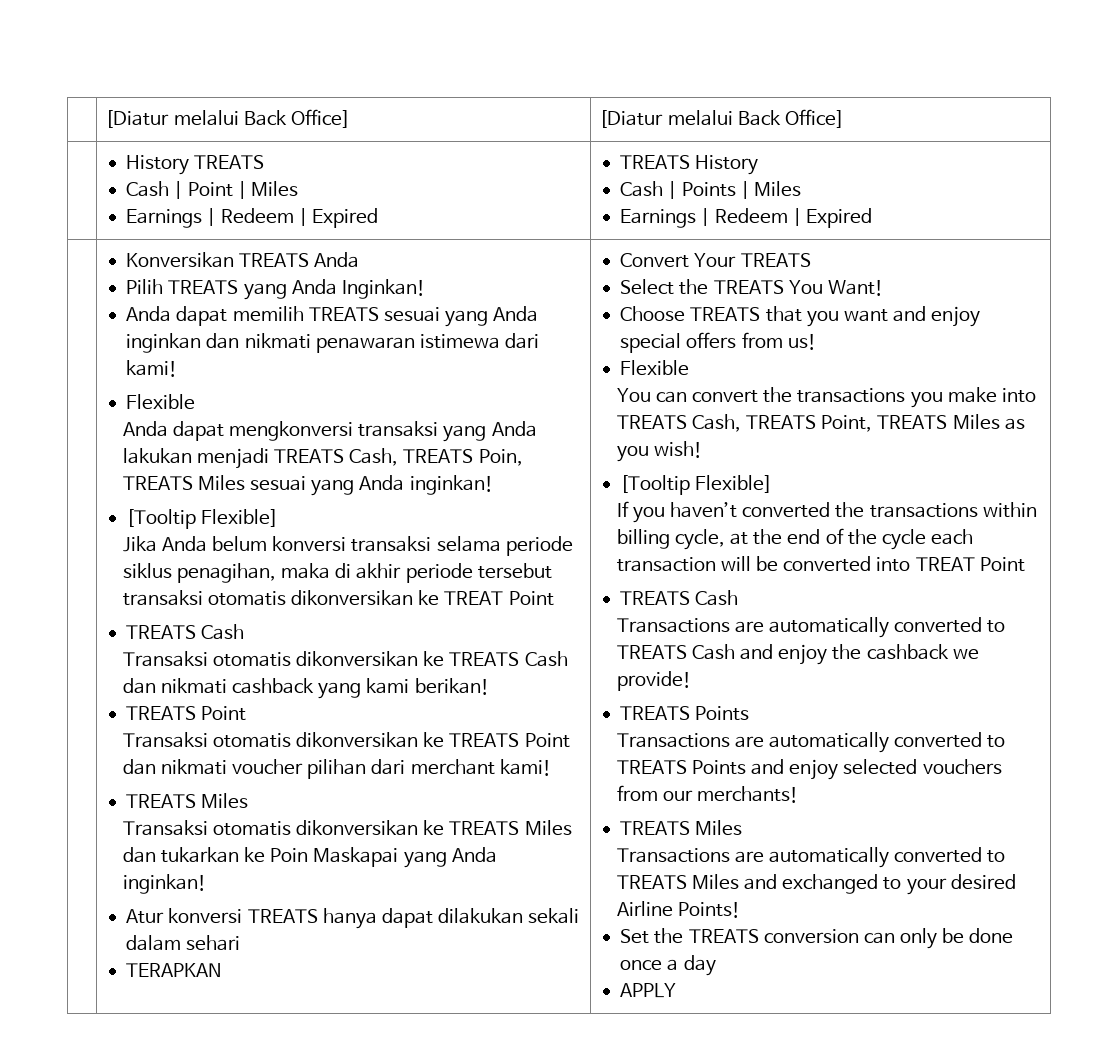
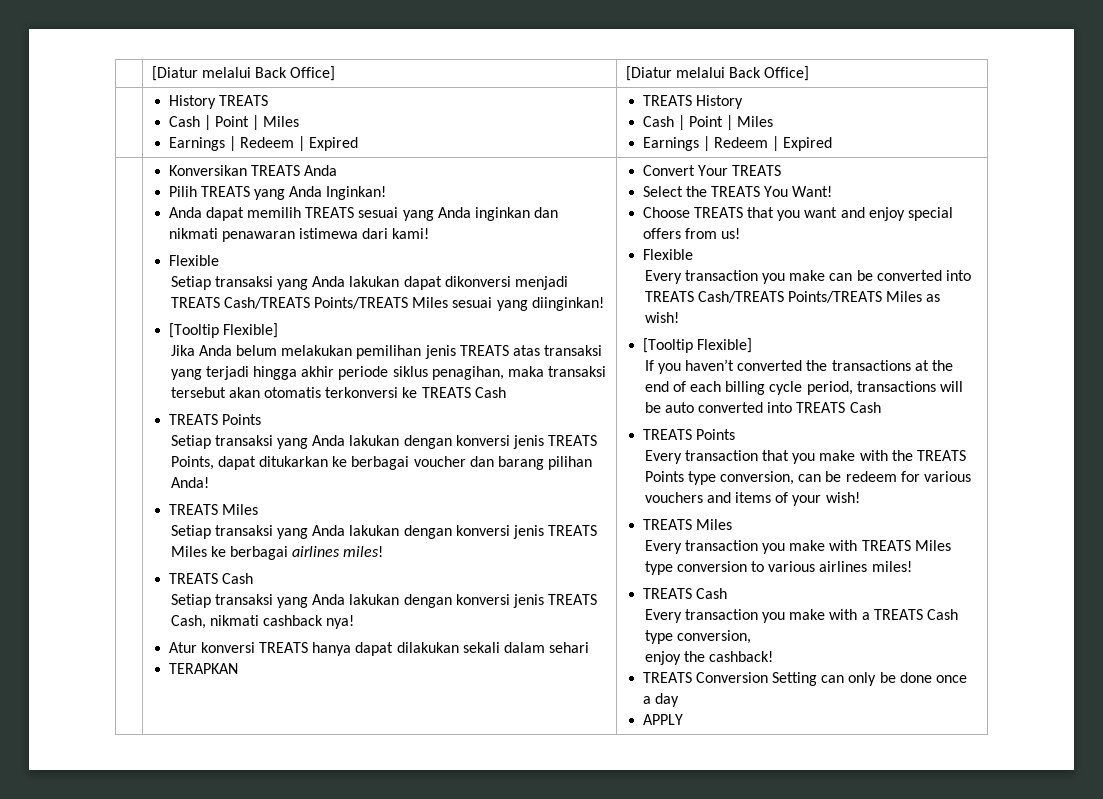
  | History TREATS
  Cash | Point | Miles
  Earnings | Redeem | Expired | TREATS History
- Cash | Points | Miles
+ Cash | Point | Miles
- Anda dapat mengkonversi transaksi yang Anda lakukan menjadi TREATS Cash, TREATS Poin, TREATS Miles sesuai yang Anda inginkan!
+ Setiap transaksi yang Anda lakukan dapat dikonversi menjadi TREATS Cash/TREATS Points/TREATS Miles sesuai yang diinginkan!
- Jika Anda belum konversi transaksi selama periode siklus penagihan, maka di akhir periode tersebut transaksi otomatis dikonversikan ke TREAT Point
+ Jika Anda belum melakukan pemilihan jenis TREATS atas transaksi yang terjadi hingga akhir periode siklus penagihan, maka transaksi tersebut akan otomatis terkonversi ke TREATS Cash
+ TREATS Points
+ Setiap transaksi yang Anda lakukan dengan konversi jenis TREATS Points, dapat ditukarkan ke berbagai voucher dan barang pilihan Anda!
+ TREATS Miles
+ Setiap transaksi yang Anda lakukan dengan konversi jenis TREATS Miles ke berbagai airlines miles!
  TREATS Cash
- Transaksi otomatis dikonversikan ke TREATS Cash dan nikmati cashback yang kami berikan!
- TREATS Point
- Transaksi otomatis dikonversikan ke TREATS Point dan nikmati voucher pilihan dari merchant kami!
- TREATS Miles
- Transaksi otomatis dikonversikan ke TREATS Miles dan tukarkan ke Poin Maskapai yang Anda inginkan!
+ Setiap transaksi yang Anda lakukan dengan konversi jenis TREATS Cash, nikmati cashback nya!
- You can convert the transactions you make into TREATS Cash, TREATS Point, TREATS Miles as you wish!
+ Every transaction you make can be converted into TREATS Cash/TREATS Points/TREATS Miles as wish!
- If you haven’t converted the transactions within billing cycle, at the end of the cycle each transaction will be converted into TREAT Point
+ If you haven’t converted the transactions at the end of each billing cycle period, transactions will be auto converted into TREATS Cash
+ TREATS Points
+ Every transaction that you make with the TREATS Points type conversion, can be redeem for various vouchers and items of your wish!
+ TREATS Miles
+ Every transaction you make with TREATS Miles type conversion to various airlines miles!
  TREATS Cash
- Transactions are automatically converted to TREATS Cash and enjoy the cashback we provide!
- TREATS Points
- Transactions are automatically converted to TREATS Points and enjoy selected vouchers from our merchants!
- TREATS Miles
- Transactions are automatically converted to TREATS Miles and exchanged to your desired Airline Points!
- Set the TREATS conversion can only be done once a day
+ Every transaction you make with a TREATS Cash type conversion,
+ enjoy the cashback!
+ TREATS Conversion Setting can only be done once a day

